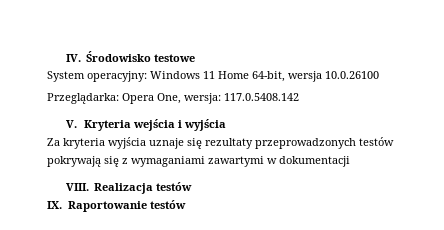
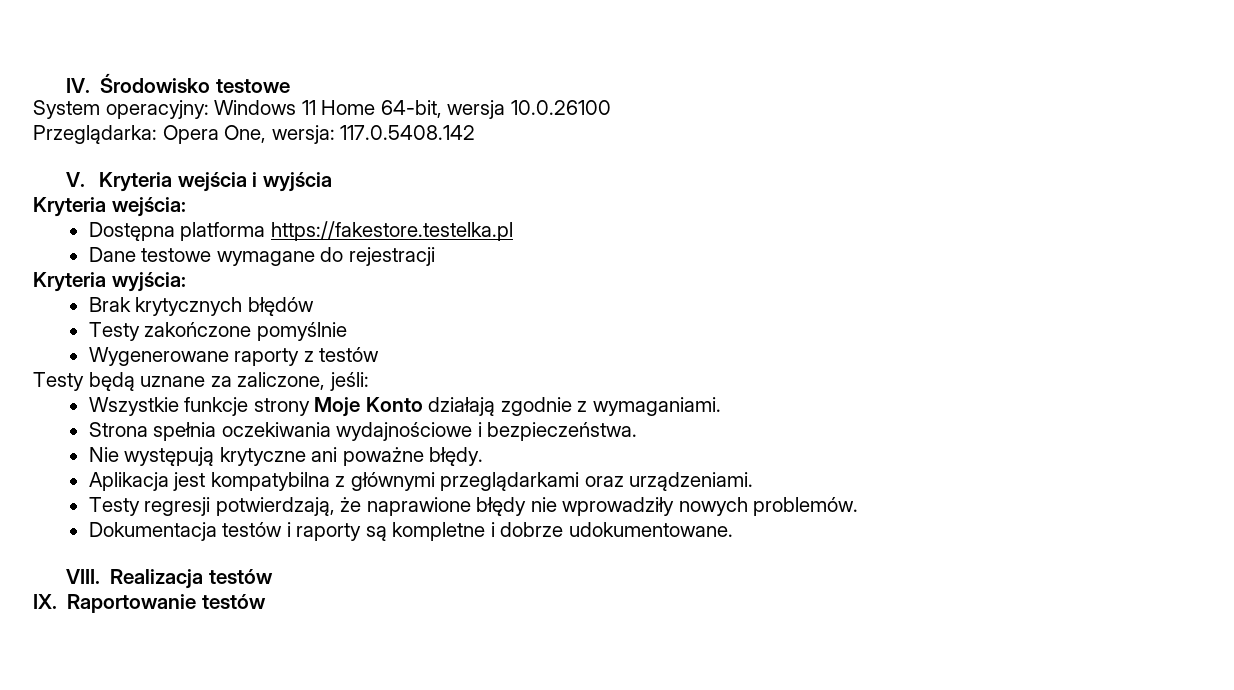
- Za kryteria wyjścia uznaje się rezultaty przeprowadzonych testów pokrywają się z wymaganiami zawartymi w dokumentacji
+ Kryteria wejścia:
+ Dostępna platforma https://fakestore.testelka.pl
+ Dane testowe wymagane do rejestracji
+ Kryteria wyjścia:
+ Brak krytycznych błędów
+ Testy zakończone pomyślnie
+ Wygenerowane raporty z testów
+ Testy będą uznane za zaliczone, jeśli:
+ Wszystkie funkcje strony Moje Konto działają zgodnie z wymaganiami.
+ Strona spełnia oczekiwania wydajnościowe i bezpieczeństwa.
+ Nie występują krytyczne ani poważne błędy.
+ Aplikacja jest kompatybilna z głównymi przeglądarkami oraz urządzeniami.
+ Testy regresji potwierdzają, że naprawione błędy nie wprowadziły nowych problemów.
+ Dokumentacja testów i raporty są kompletne i dobrze udokumentowane.

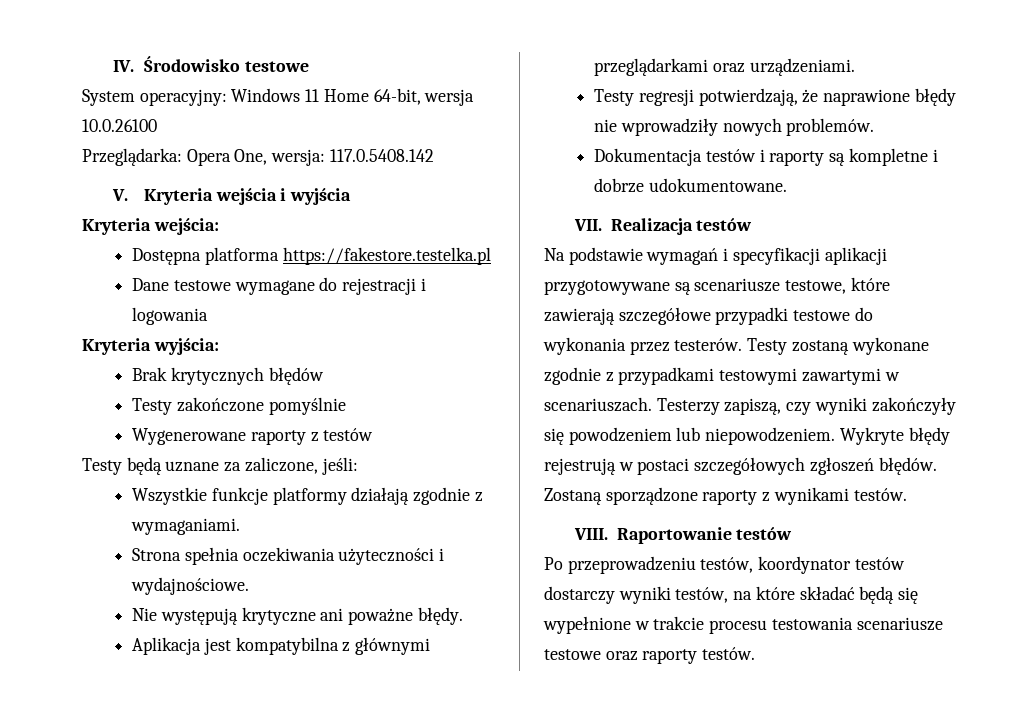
- Dane testowe wymagane do rejestracji
+ Dane testowe wymagane do rejestracji i logowania
- Wszystkie funkcje strony Moje Konto działają zgodnie z wymaganiami.
+ Wszystkie funkcje platformy działają zgodnie z wymaganiami.
- Strona spełnia oczekiwania wydajnościowe i bezpieczeństwa.
+ Strona spełnia oczekiwania użyteczności i wydajnościowe.
- VIII. Realizacja testów
+ VII. Realizacja testów
- IX. Raportowanie testów
+ Na podstawie wymagań i specyfikacji aplikacji przygotowywane są scenariusze testowe, które zawierają szczegółowe przypadki testowe do wykonania przez testerów. Testy zostaną wykonane zgodnie z przypadkami testowymi zawartymi w scenariuszach. Testerzy zapiszą, czy wyniki zakończyły się powodzeniem lub niepowodzeniem. Wykryte błędy rejestrują w postaci szczegółowych zgłoszeń błędów. Zostaną sporządzone raporty z wynikami testów.
+ VIII. Raportowanie testów
+ Po przeprowadzeniu testów, koordynator testów dostarczy wyniki testów, na które składać będą się wypełnione w trakcie procesu testowania scenariusze testowe oraz raporty testów.

